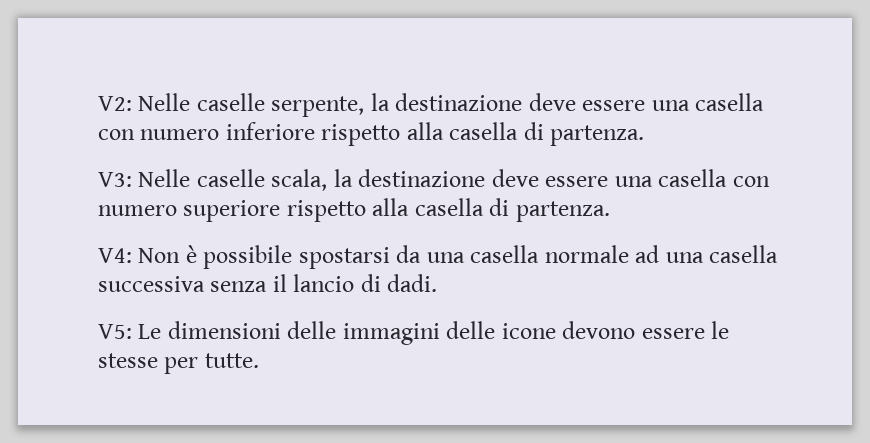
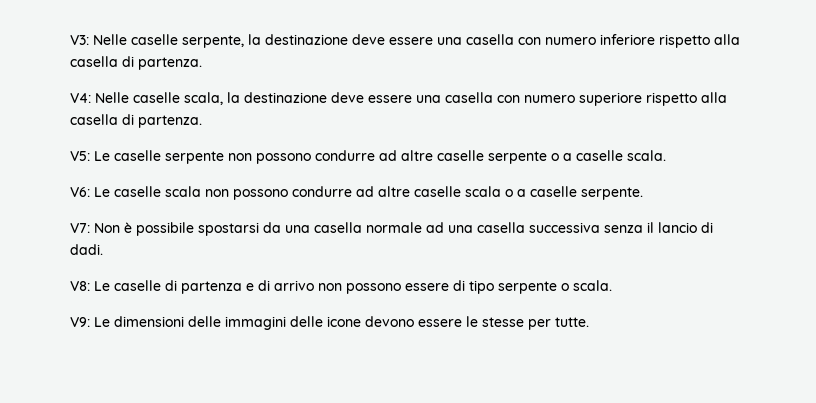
- V2: Nelle caselle serpente, la destinazione deve essere una casella con numero inferiore rispetto alla casella di partenza.
+ V3: Nelle caselle serpente, la destinazione deve essere una casella con numero inferiore rispetto alla casella di partenza.
- V3: Nelle caselle scala, la destinazione deve essere una casella con numero superiore rispetto alla casella di partenza.
+ V4: Nelle caselle scala, la destinazione deve essere una casella con numero superiore rispetto alla casella di partenza.
- V4: Non è possibile spostarsi da una casella normale ad una casella successiva senza il lancio di dadi.
+ V5: Le caselle serpente non possono condurre ad altre caselle serpente o a caselle scala.
+ V6: Le caselle scala non possono condurre ad altre caselle scala o a caselle serpente.
+ V7: Non è possibile spostarsi da una casella normale ad una casella successiva senza il lancio di dadi.
- V5: Le dimensioni delle immagini delle icone devono essere le stesse per tutte.
+ V8: Le caselle di partenza e di arrivo non possono essere di tipo serpente o scala.
+ V9: Le dimensioni delle immagini delle icone devono essere le stesse per tutte.

